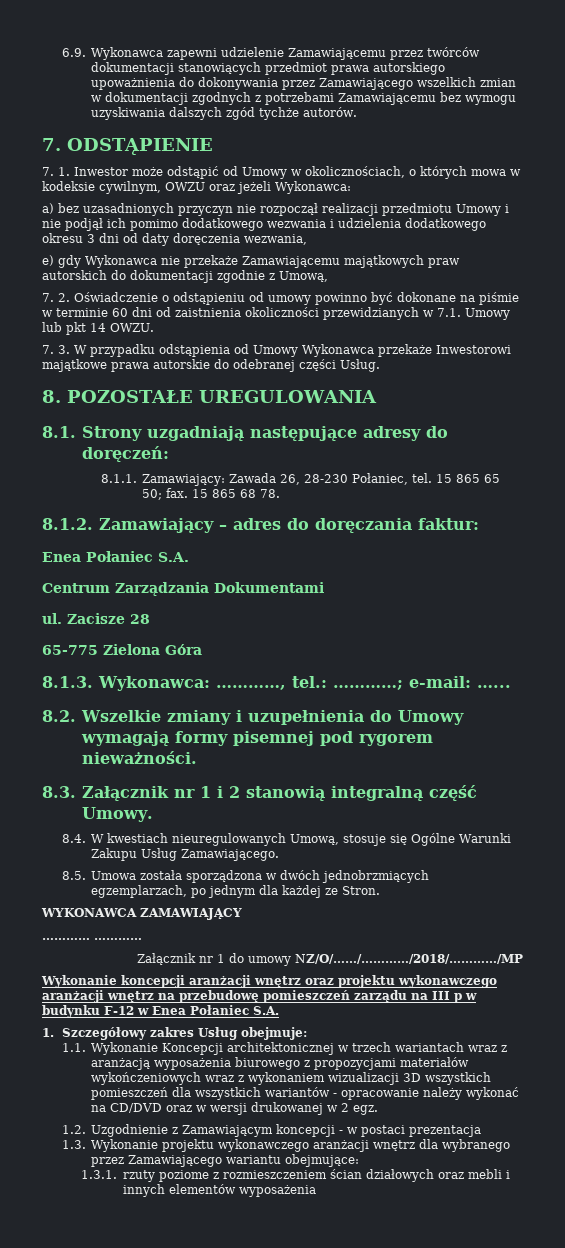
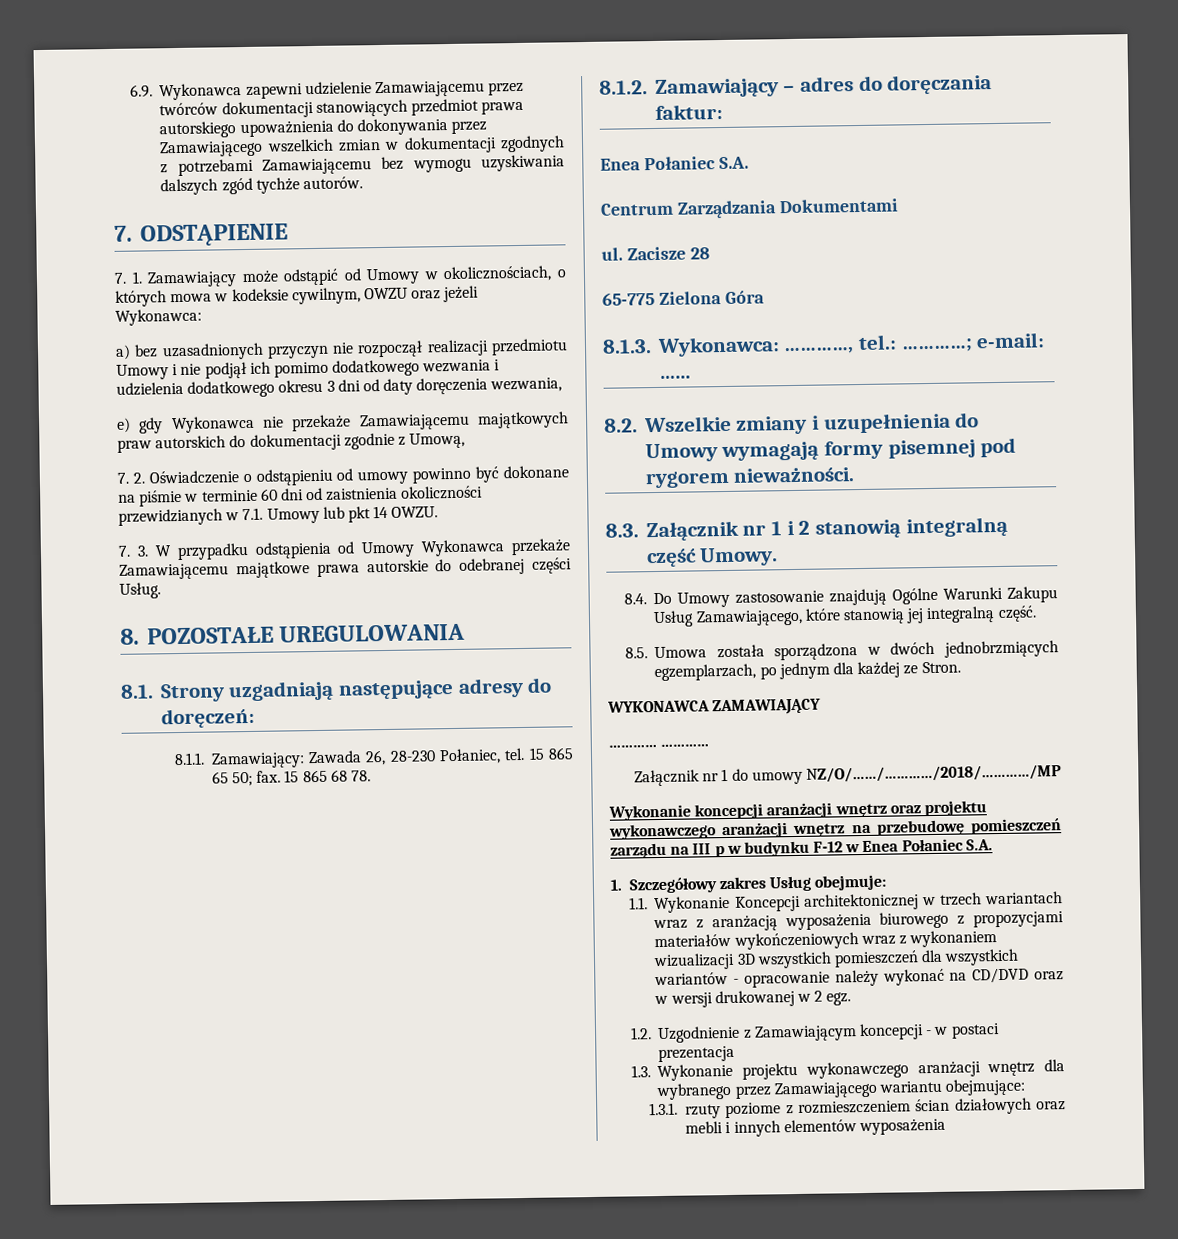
- 7. 1. Inwestor może odstąpić od Umowy w okolicznościach, o których mowa w kodeksie cywilnym, OWZU oraz jeżeli Wykonawca:
+ 7. 1. Zamawiający może odstąpić od Umowy w okolicznościach, o których mowa w kodeksie cywilnym, OWZU oraz jeżeli Wykonawca:
- 7. 3. W przypadku odstąpienia od Umowy Wykonawca przekaże Inwestorowi majątkowe prawa autorskie do odebranej części Usług.
+ 7. 3. W przypadku odstąpienia od Umowy Wykonawca przekaże Zamawiającemu majątkowe prawa autorskie do odebranej części Usług.
- 8.4. W kwestiach nieuregulowanych Umową, stosuje się Ogólne Warunki Zakupu Usług Zamawiającego.
+ 8.4. Do Umowy zastosowanie znajdują Ogólne Warunki Zakupu Usług Zamawiającego, które stanowią jej integralną część.

